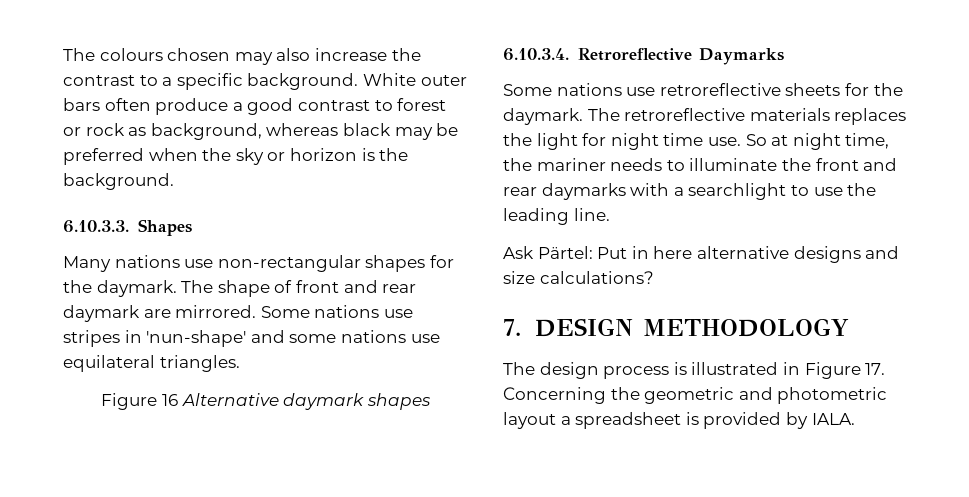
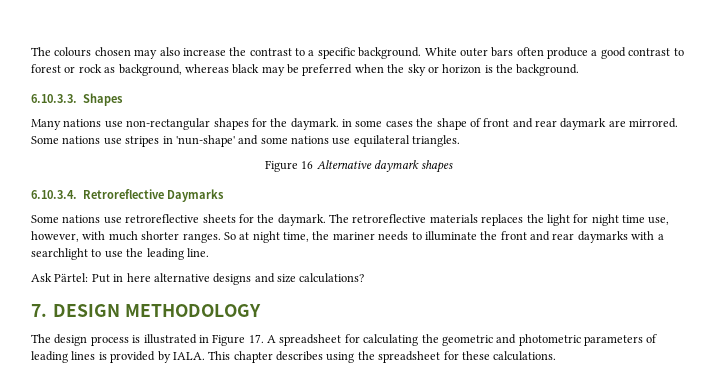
- Many nations use non-rectangular shapes for the daymark. The shape of front and rear daymark are mirrored.
+ Many nations use non-rectangular shapes for the daymark. in some cases the shape of front and rear daymark are mirrored.
- The retroreflective materials replaces the light for night time use.
+ The retroreflective materials replaces the light for night time use, however, with much shorter ranges.
- The design process is illustrated in Figure 17. Concerning the geometric and photometric layout a spreadsheet is provided by IALA.
+ The design process is illustrated in Figure 17. A spreadsheet for calculating the geometric and photometric parameters of leading lines is provided by IALA. This chapter describes using the spreadsheet for these calculations.

